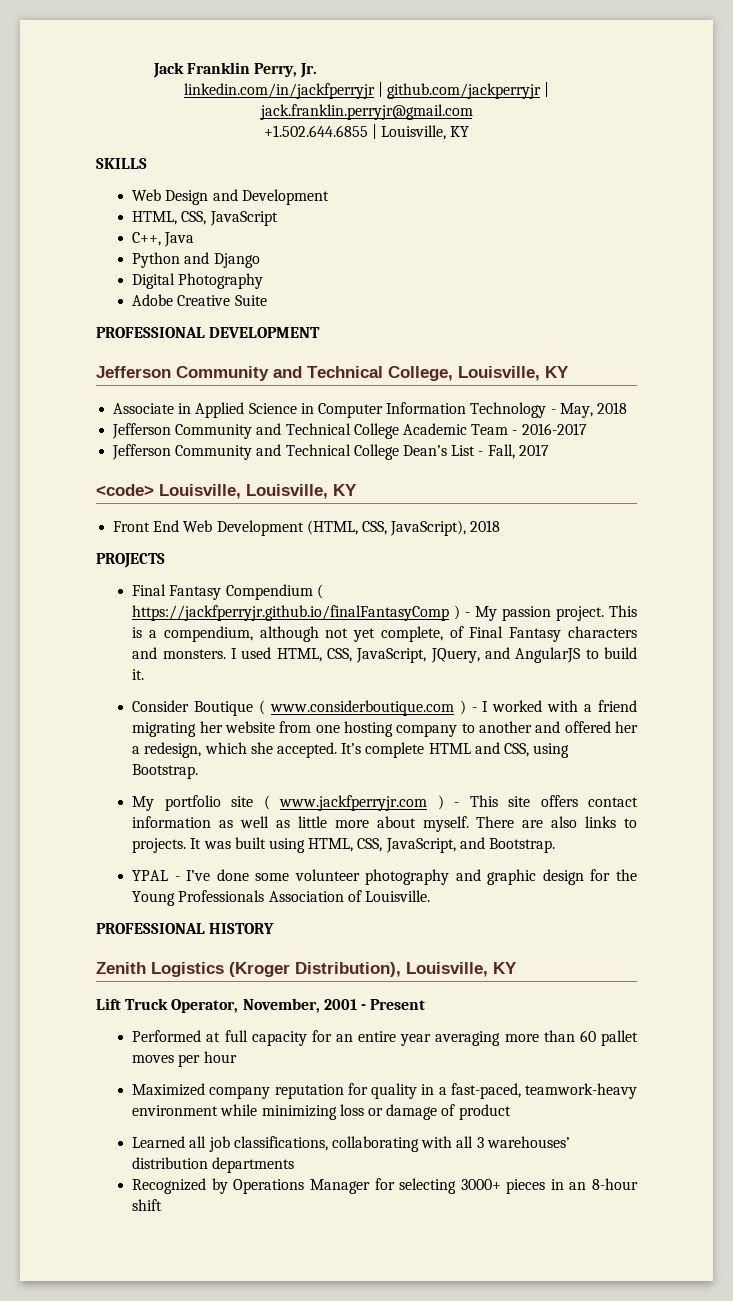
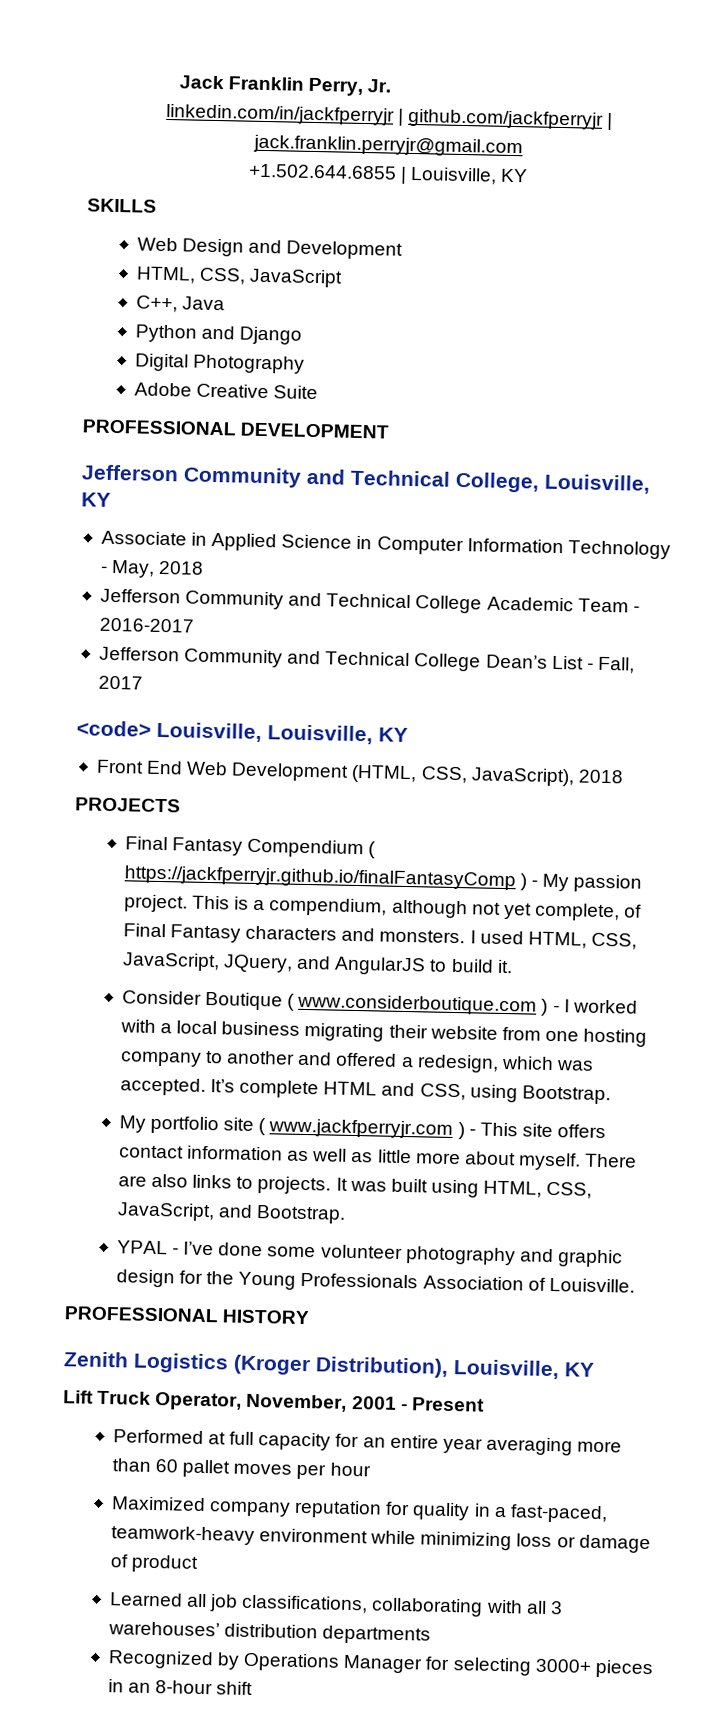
- linkedin.com/in/jackfperryjr | github.com/jackperryjr | jack.franklin.perryjr@gmail.com
+ linkedin.com/in/jackfperryjr | github.com/jackfperryjr | jack.franklin.perryjr@gmail.com
- Consider Boutique ( www.considerboutique.com ) - I worked with a friend migrating her website from one hosting company to another and offered her a redesign, which she accepted.
+ Consider Boutique ( www.considerboutique.com ) - I worked with a local business migrating their website from one hosting company to another and offered a redesign, which was accepted.

